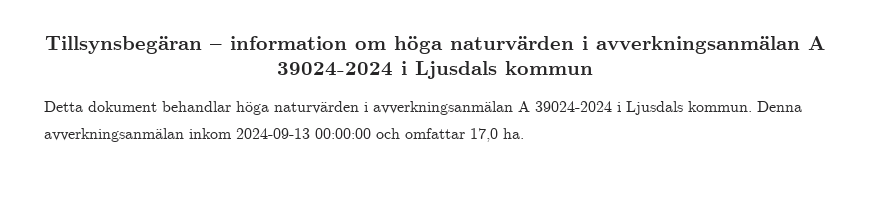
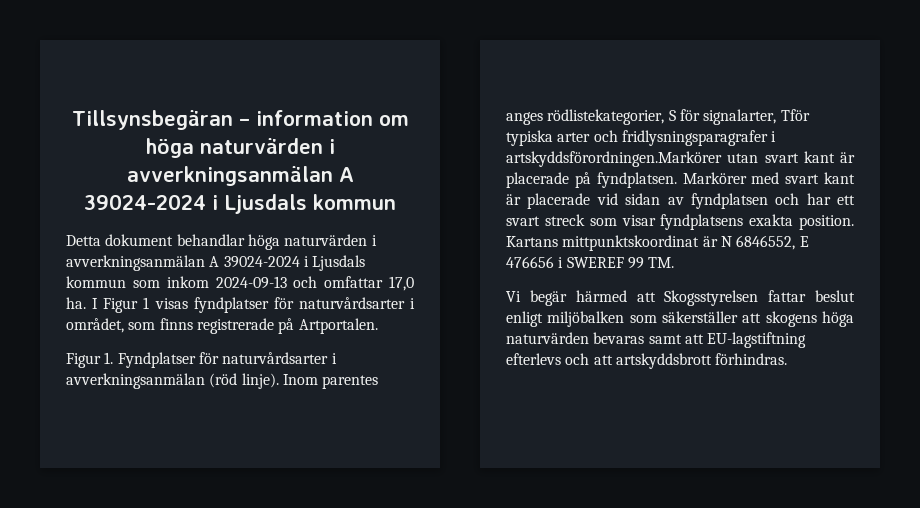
- Detta dokument behandlar höga naturvärden i avverkningsanmälan A 39024-2024 i Ljusdals kommun. Denna avverkningsanmälan inkom 2024-09-13 00:00:00 och omfattar 17,0 ha.
+ Detta dokument behandlar höga naturvärden i avverkningsanmälan A 39024-2024 i Ljusdals kommun som inkom 2024-09-13 och omfattar 17,0 ha.
+ I Figur 1 visas fyndplatser för naturvårdsarter i området, som finns registrerade på Artportalen.
+ Figur 1. Fyndplatser för naturvårdsarter i avverkningsanmälan (röd linje). Inom parentes anges rödlistekategorier, S för signalarter, Tför typiska arter och fridlysningsparagrafer i artskyddsförordningen.Markörer utan svart kant är placerade på fyndplatsen. Markörer med svart kant är placerade vid sidan av fyndplatsen och har ett svart streck som visar fyndplatsens exakta position. Kartans mittpunktskoordinat är N 6846552, E 476656 i SWEREF 99 TM.
+ Vi begär härmed att Skogsstyrelsen fattar beslut enligt miljöbalken som säkerställer att skogens höga naturvärden bevaras samt att EU-lagstiftning efterlevs och att artskyddsbrott förhindras.

